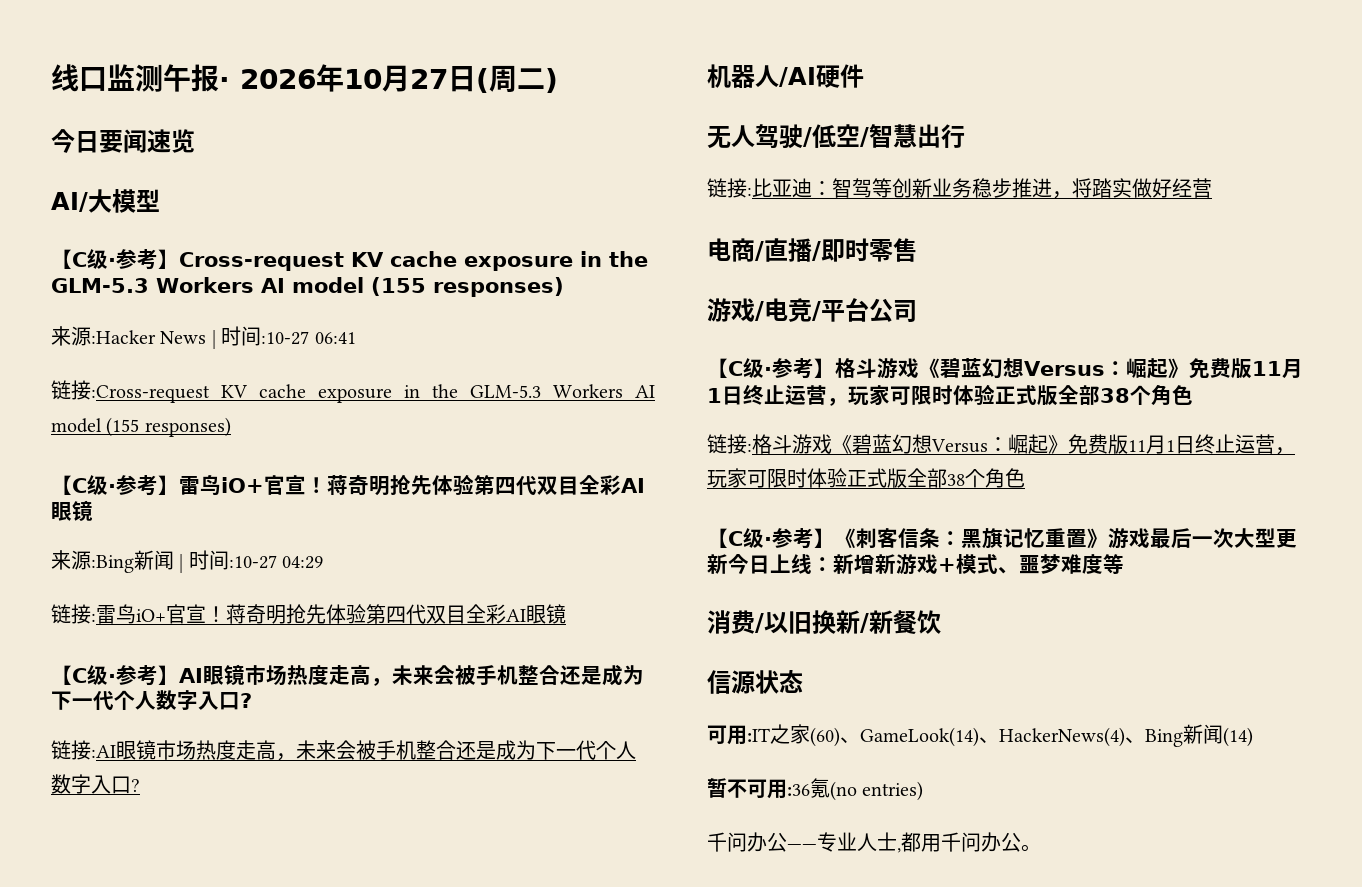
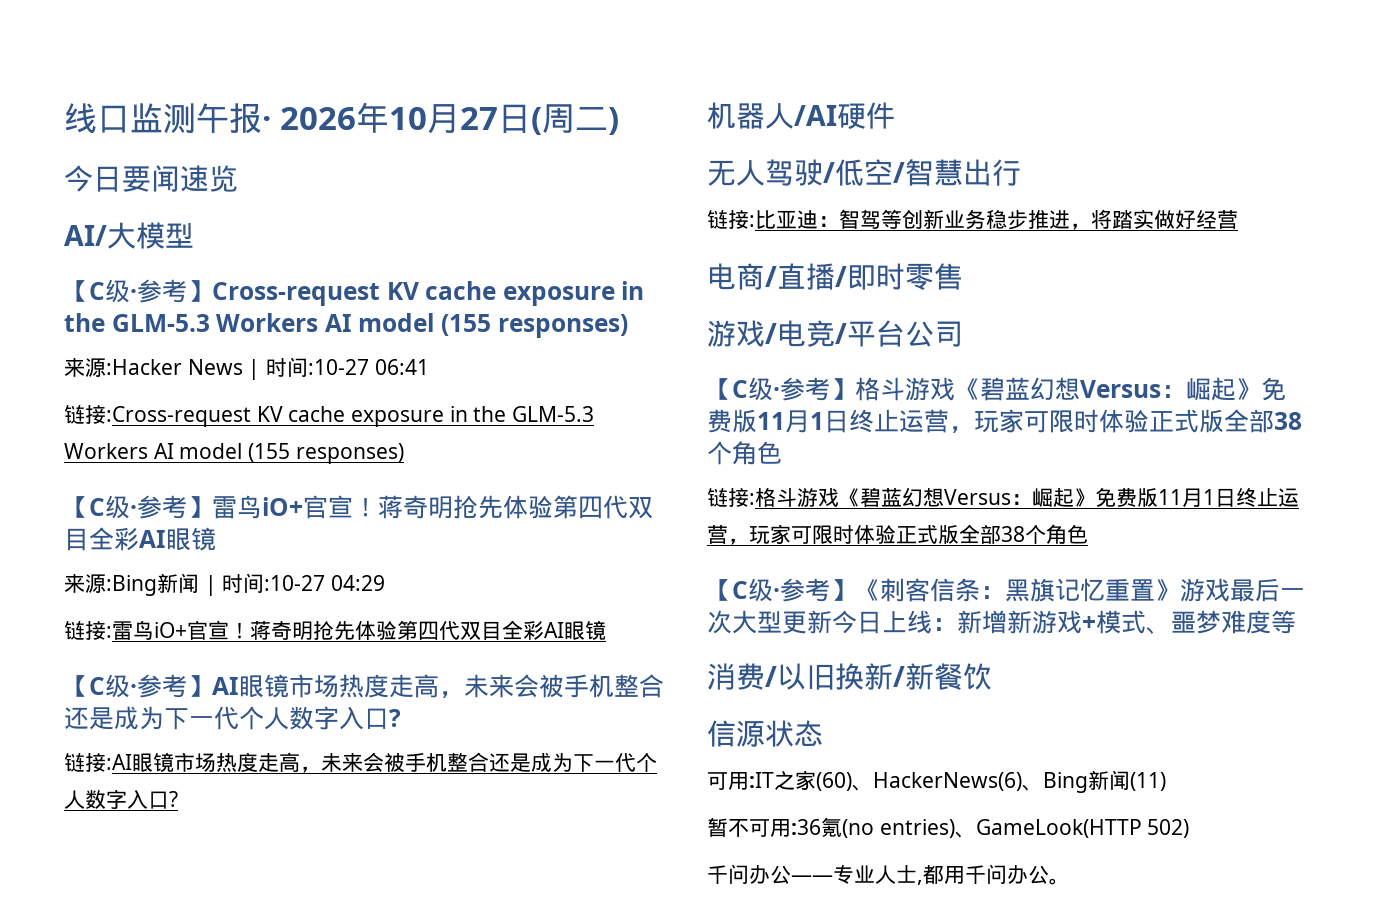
- 可用:IT之家(60)、GameLook(14)、HackerNews(4)、Bing新闻(14)
+ 可用:IT之家(60)、HackerNews(6)、Bing新闻(11)
- 暂不可用:36氪(no entries)
+ 暂不可用:36氪(no entries)、GameLook(HTTP 502)

